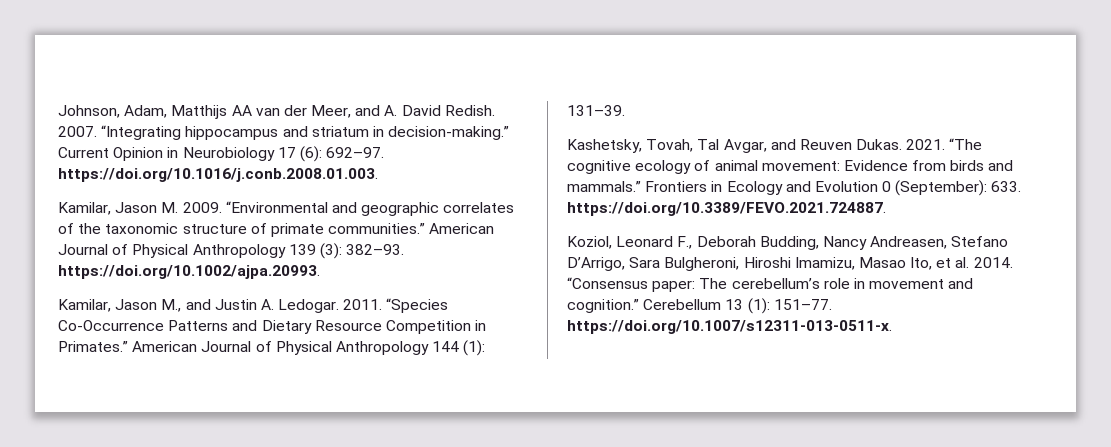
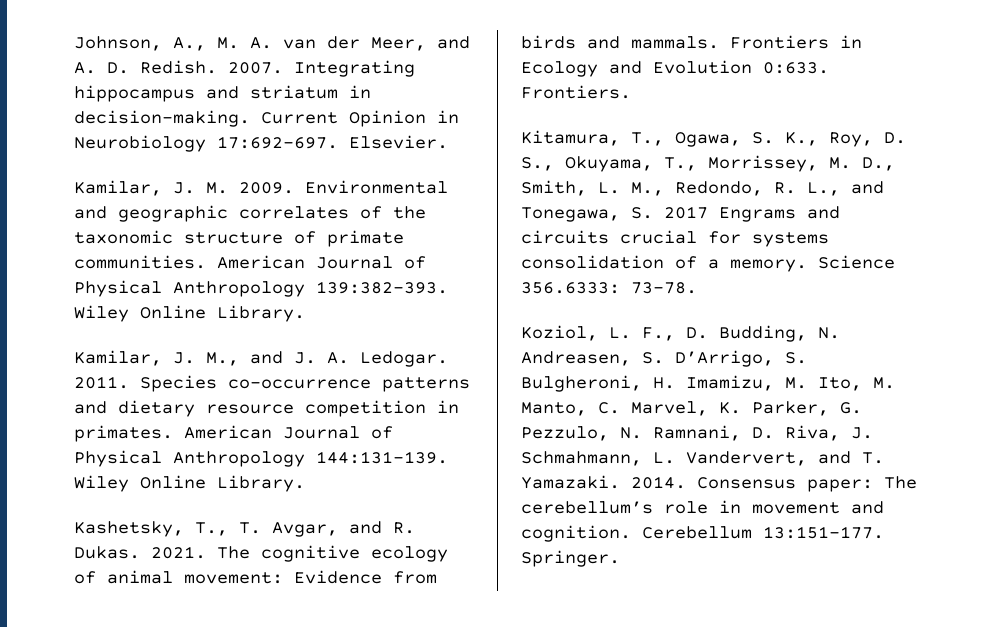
- Johnson, Adam, Matthijs AA van der Meer, and A. David Redish.
+ Johnson, A., M. A. van der Meer, and A. D. Redish.
- “Integrating hippocampus and striatum in decision-making.”
+ Integrating hippocampus and striatum in decision-making.
- Current Opinion in Neurobiology 17 (6): 692–97. https://doi.org/10.1016/j.conb.2008.01.003.
- Kamilar, Jason M. 2009.
+ Current Opinion in Neurobiology 17:692–697. Elsevier.
+ Kamilar, J. M. 2009.
- “Environmental and geographic correlates of the taxonomic structure of primate communities.” American Journal of Physical Anthropology 139 (3): 382–93. https://doi.org/10.1002/ajpa.20993.
- Kamilar, Jason M., and Justin A. Ledogar.
+ Environmental and geographic correlates of the taxonomic structure of primate communities. American Journal of Physical Anthropology 139:382–393. Wiley Online Library.
+ Kamilar, J. M., and J. A. Ledogar.
- “Species Co-Occurrence Patterns and Dietary Resource Competition in Primates.” American Journal of Physical Anthropology 144 (1): 131–39.
+ Species co-occurrence patterns and dietary resource competition in primates. American Journal of Physical Anthropology 144:131–139. Wiley Online Library.
- Kashetsky, Tovah, Tal Avgar, and Reuven Dukas.
+ Kashetsky, T., T. Avgar, and R. Dukas.
- “The cognitive ecology of animal movement: Evidence from birds and mammals.”
+ The cognitive ecology of animal movement: Evidence from birds and mammals.
- Frontiers in Ecology and Evolution 0 (September): 633. https://doi.org/10.3389/FEVO.2021.724887.
- Koziol, Leonard F., Deborah Budding, Nancy Andreasen, Stefano D’Arrigo, Sara Bulgheroni, Hiroshi Imamizu, Masao Ito, et al. 2014. “Consensus paper: The cerebellum’s role in movement and cognition.” Cerebellum 13 (1): 151–77. https://doi.org/10.1007/s12311-013-0511-x.
+ Frontiers in Ecology and Evolution 0:633. Frontiers.
+ Kitamura, T., Ogawa, S. K., Roy, D. S., Okuyama, T., Morrissey, M. D., Smith, L. M., Redondo, R. L., and Tonegawa, S. 2017 Engrams and circuits crucial for systems consolidation of a memory. Science 356.6333: 73-78.
+ Koziol, L. F., D. Budding, N. Andreasen, S. D’Arrigo, S. Bulgheroni, H. Imamizu, M. Ito, M. Manto, C. Marvel, K. Parker, G. Pezzulo, N. Ramnani, D. Riva, J. Schmahmann, L. Vandervert, and T. Yamazaki. 2014. Consensus paper: The cerebellum’s role in movement and cognition. Cerebellum 13:151–177. Springer.

